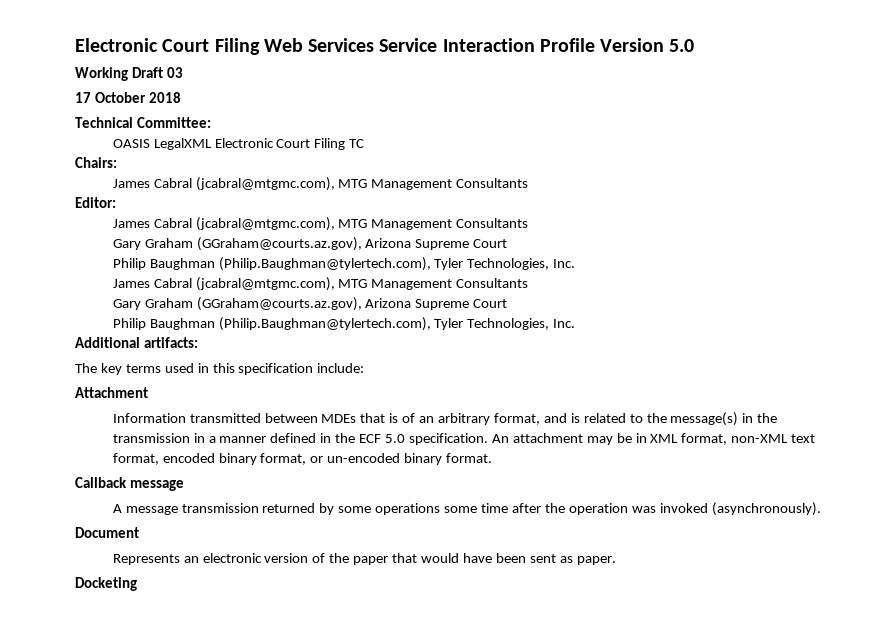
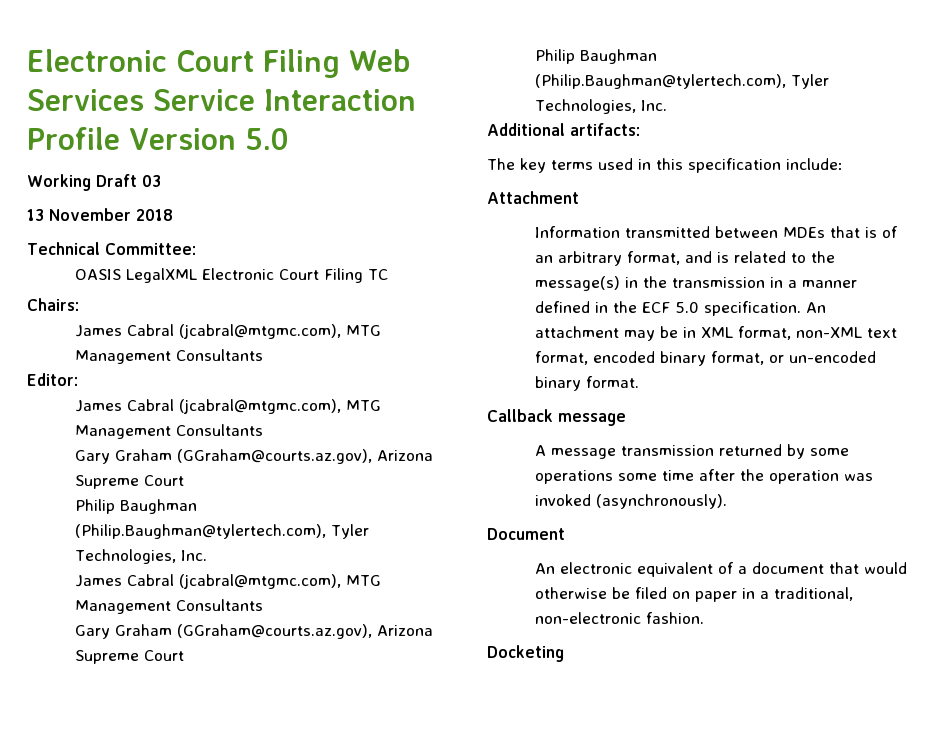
- 17 October 2018
+ 13 November 2018
- Represents an electronic version of the paper that would have been sent as paper.
+ An electronic equivalent of a document that would otherwise be filed on paper in a traditional, non-electronic fashion.

